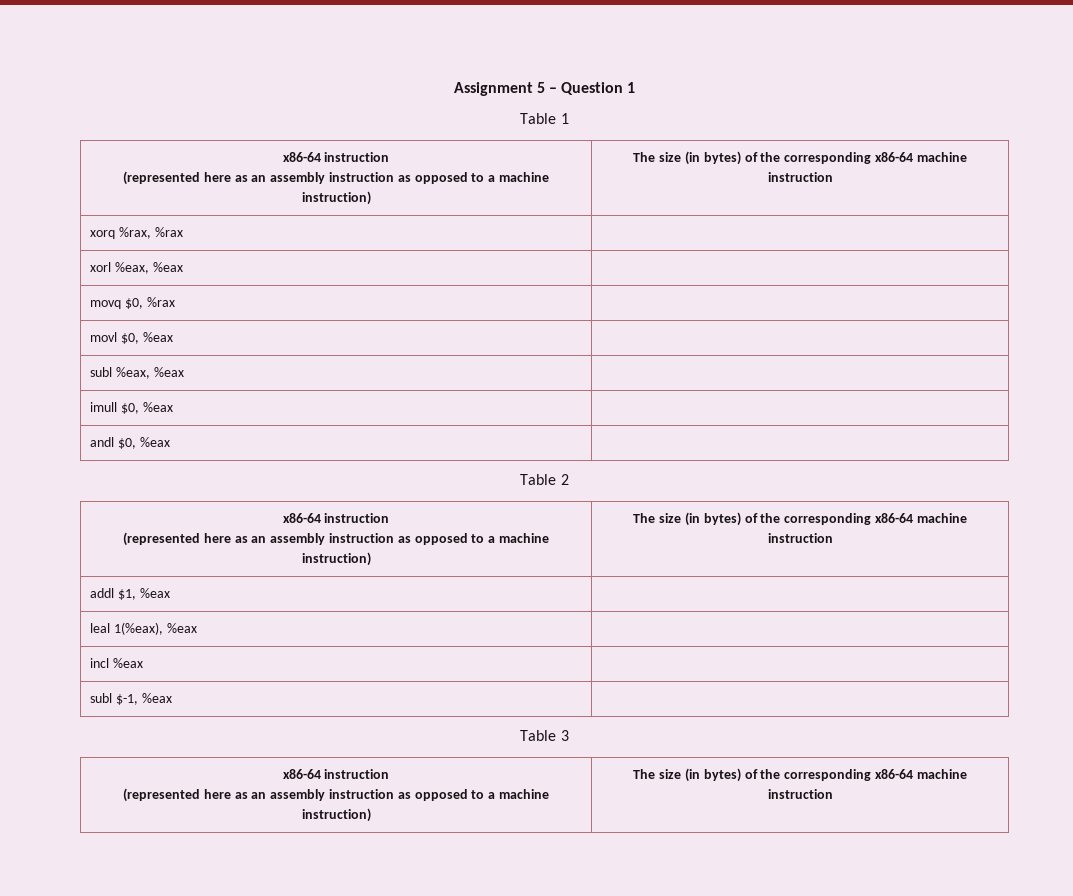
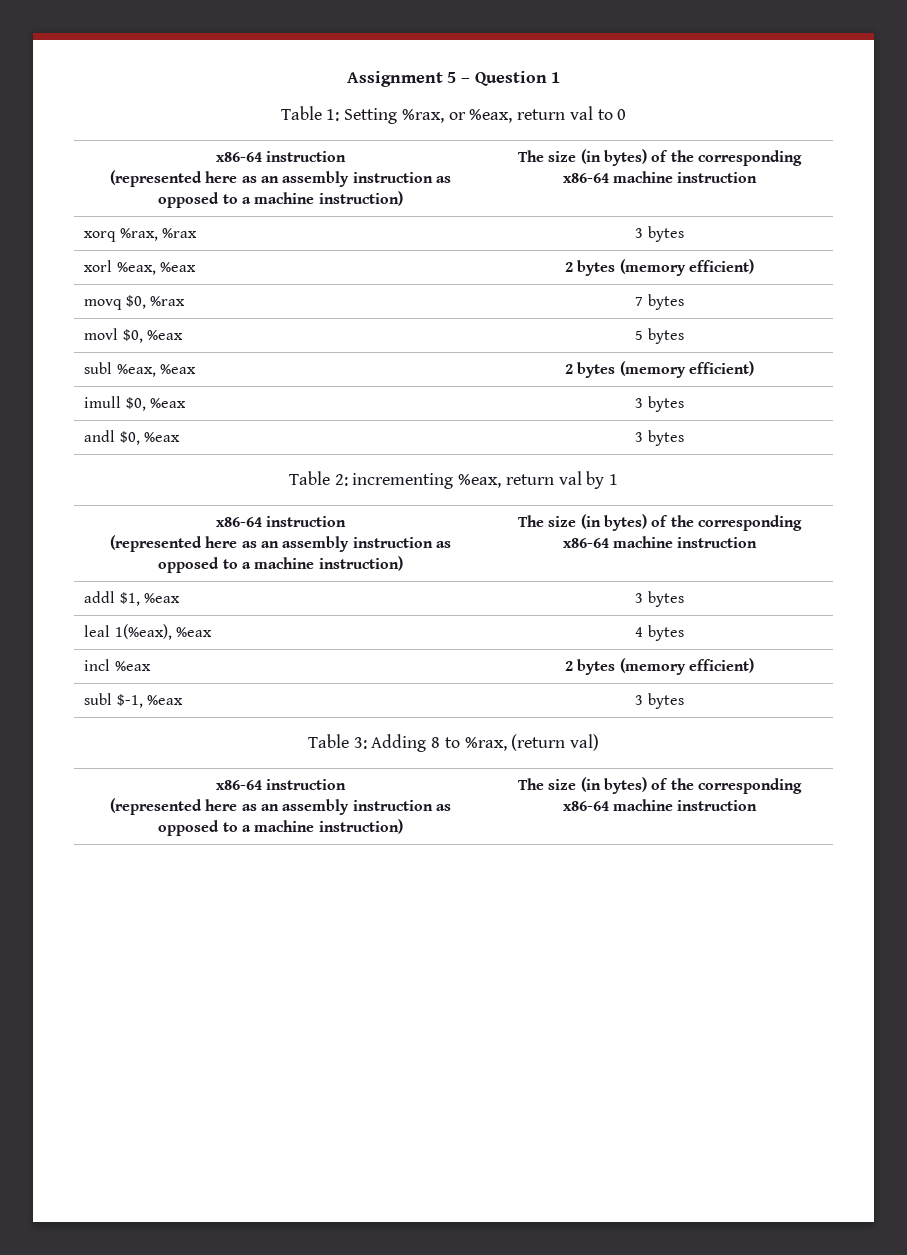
- Table 1
+ Table 1: Setting %rax, or %eax, return val to 0
- xorq %rax, %rax |
+ xorq %rax, %rax | 3 bytes
- xorl %eax, %eax |
+ xorl %eax, %eax | 2 bytes (memory efficient)
- movq $0, %rax |
+ movq $0, %rax | 7 bytes
- movl $0, %eax |
+ movl $0, %eax | 5 bytes
- subl %eax, %eax |
+ subl %eax, %eax | 2 bytes (memory efficient)
- imull $0, %eax |
+ imull $0, %eax | 3 bytes
- andl $0, %eax |
- Table 2
+ andl $0, %eax | 3 bytes
+ Table 2: incrementing %eax, return val by 1
- addl $1, %eax |
+ addl $1, %eax | 3 bytes
- leal 1(%eax), %eax |
+ leal 1(%eax), %eax | 4 bytes
- incl %eax |
+ incl %eax | 2 bytes (memory efficient)
- subl $-1, %eax |
- Table 3
+ subl $-1, %eax | 3 bytes
+ Table 3: Adding 8 to %rax, (return val)

